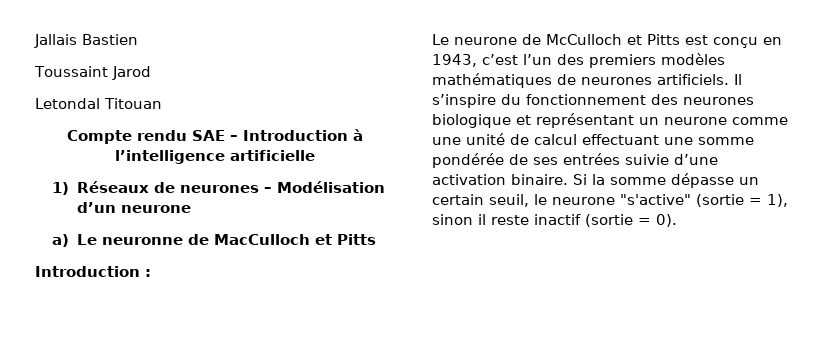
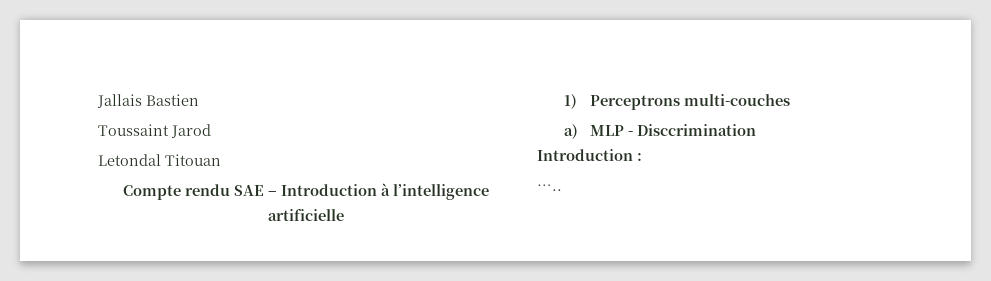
- 1) Réseaux de neurones – Modélisation d’un neurone
- a) Le neuronne de MacCulloch et Pitts
+ 1) Perceptrons multi-couches
+ a) MLP - Disccrimination
  Introduction :
- Le neurone de McCulloch et Pitts est conçu en 1943, c’est l’un des premiers modèles mathématiques de neurones artificiels. Il s’inspire du fonctionnement des neurones biologique et représentant un neurone comme une unité de calcul effectuant une somme pondérée de ses entrées suivie d’une activation binaire. Si la somme dépasse un certain seuil, le neurone "s'active" (sortie = 1), sinon il reste inactif (sortie = 0).
+ …..

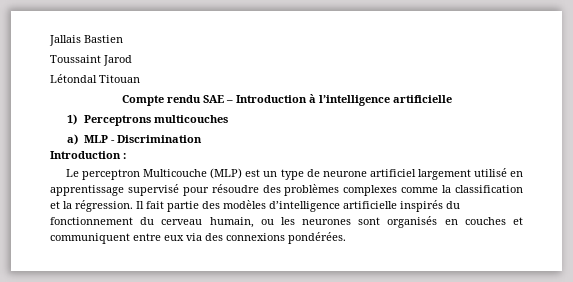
- Letondal Titouan
+ Létondal Titouan
- 1) Perceptrons multi-couches
+ 1) Perceptrons multicouches
- a) MLP - Disccrimination
+ a) MLP - Discrimination
- …..
+ Le perceptron Multicouche (MLP) est un type de neurone artificiel largement utilisé en apprentissage supervisé pour résoudre des problèmes complexes comme la classification et la régression. Il fait partie des modèles d’intelligence artificielle inspirés du fonctionnement du cerveau humain, ou les neurones sont organisés en couches et communiquent entre eux via des connexions pondérées.

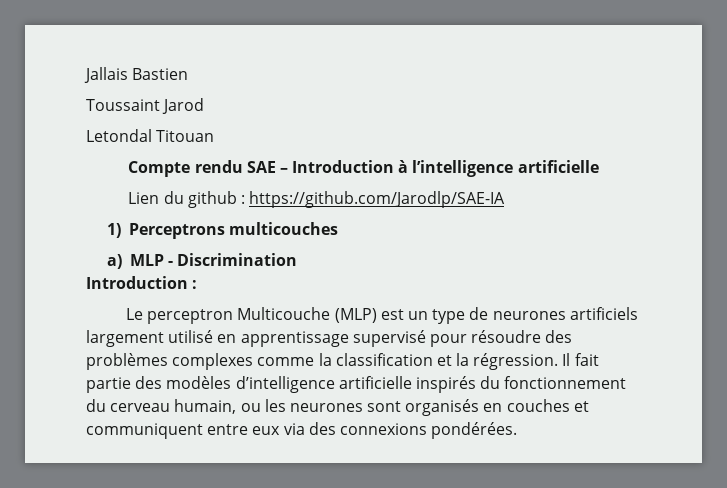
- Létondal Titouan
+ Letondal Titouan
+ Lien du github : https://github.com/Jarodlp/SAE-IA
- Le perceptron Multicouche (MLP) est un type de neurone artificiel largement utilisé en apprentissage supervisé pour résoudre des problèmes complexes comme la classification et la régression.
+ Le perceptron Multicouche (MLP) est un type de neurones artificiels largement utilisé en apprentissage supervisé pour résoudre des problèmes complexes comme la classification et la régression.

